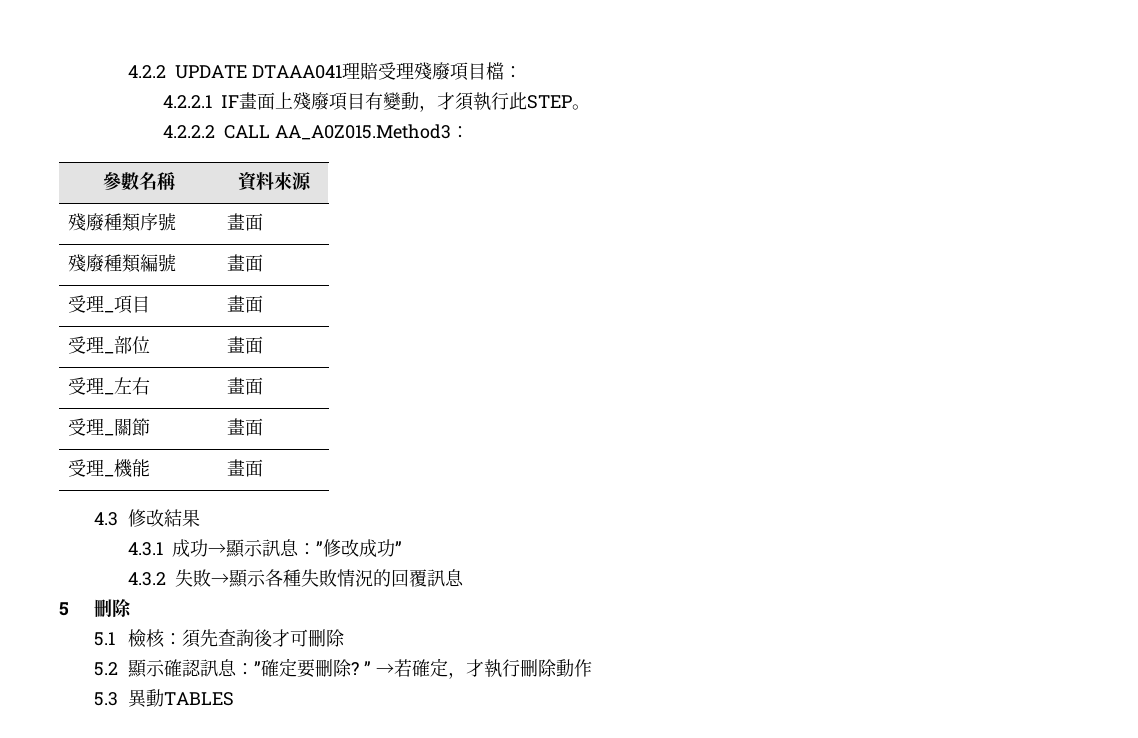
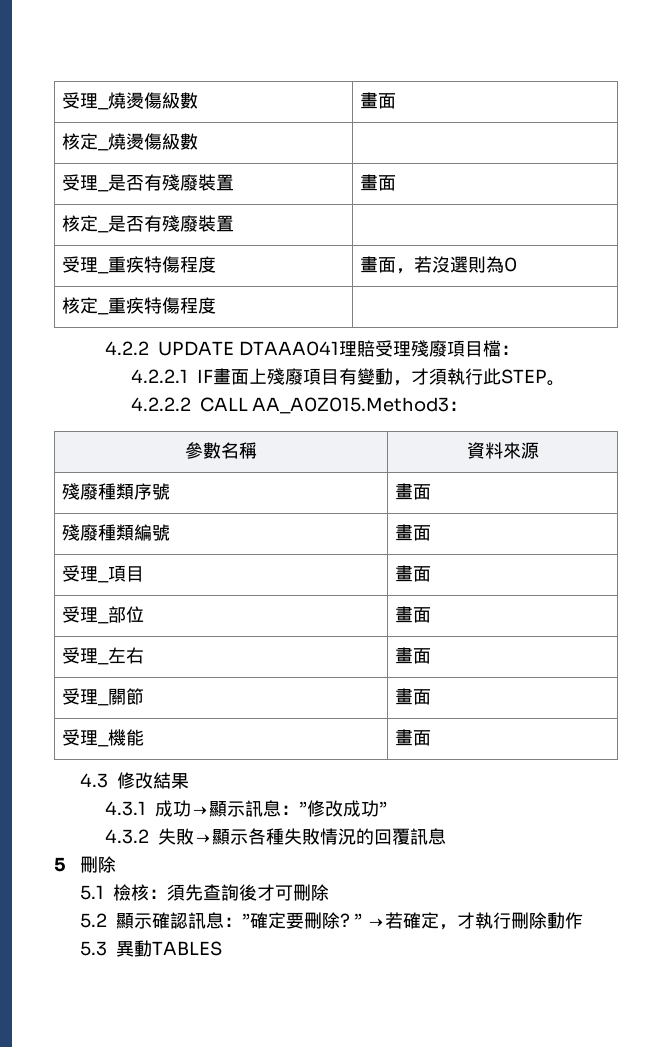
+ 受理_燒燙傷級數 | 畫面
+ 核定_燒燙傷級數 |
+ 受理_是否有殘廢裝置 | 畫面
+ 核定_是否有殘廢裝置 |
+ 受理_重疾特傷程度 | 畫面，若沒選則為0
+ 核定_重疾特傷程度 |

